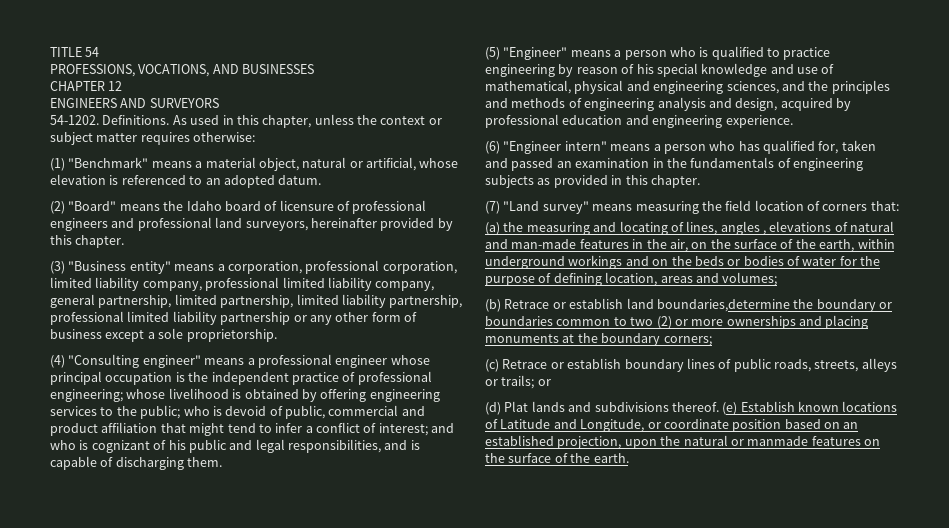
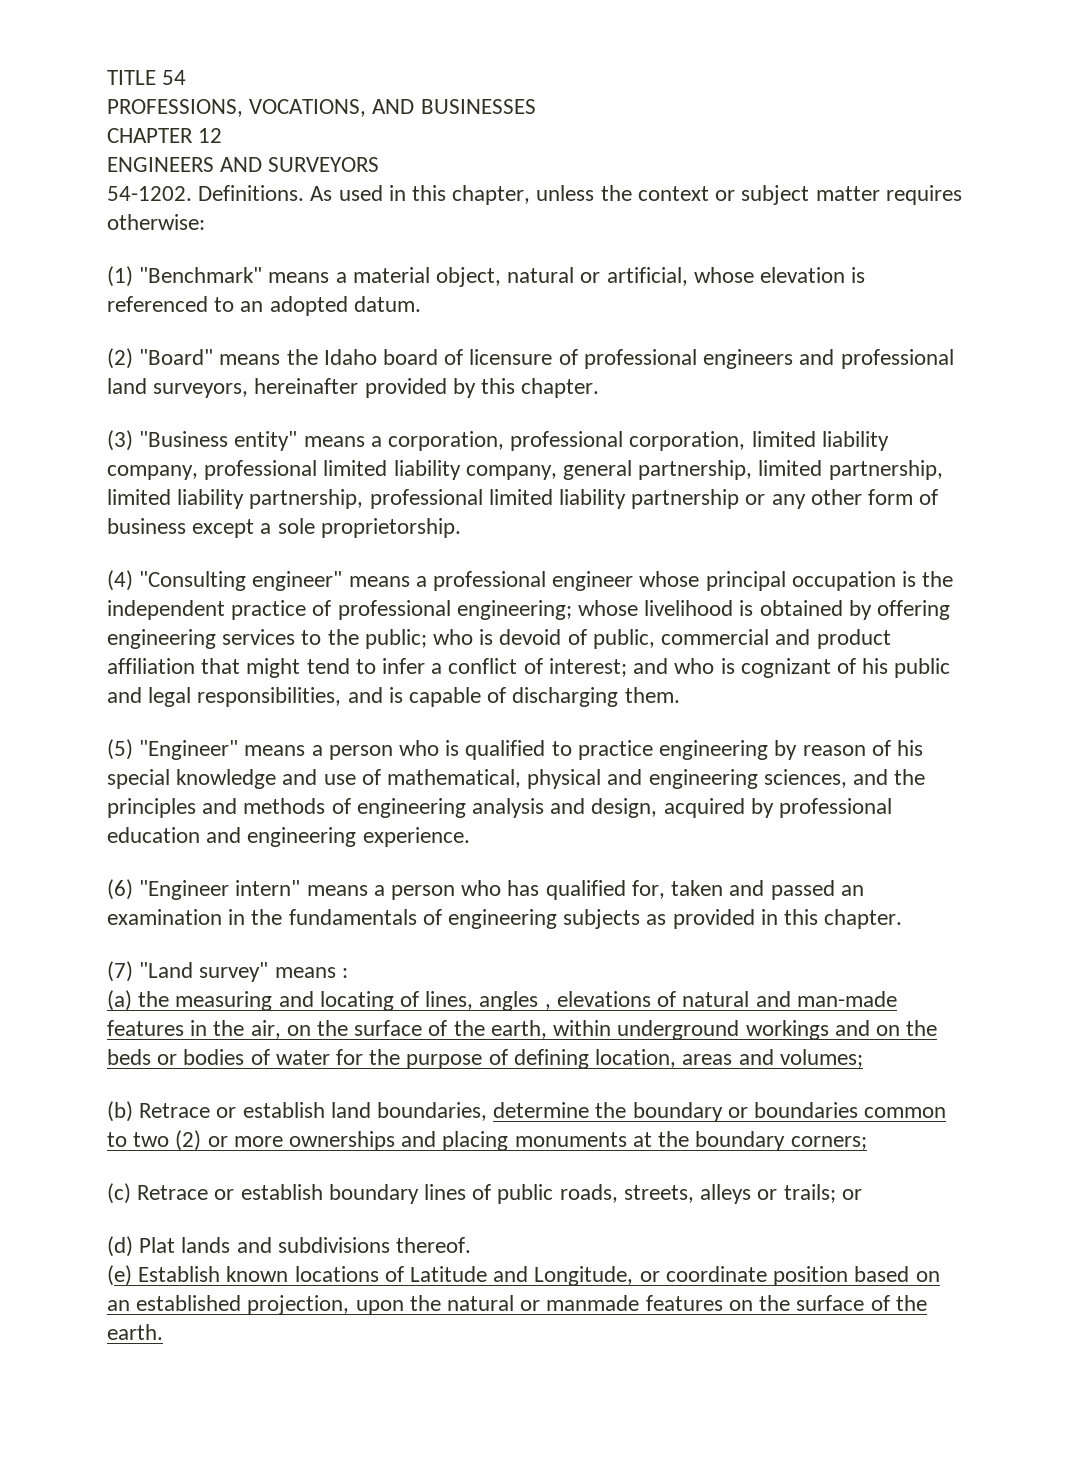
- (7) "Land survey" means measuring the field location of corners that:
+ (7) "Land survey" means :
- (b) Retrace or establish land boundaries,determine the boundary or boundaries common to two (2) or more ownerships and placing monuments at the boundary corners;
+ (b) Retrace or establish land boundaries, determine the boundary or boundaries common to two (2) or more ownerships and placing monuments at the boundary corners;
- (d) Plat lands and subdivisions thereof. (e) Establish known locations of Latitude and Longitude, or coordinate position based on an established projection, upon the natural or manmade features on the surface of the earth.
+ (d) Plat lands and subdivisions thereof.
+ (e) Establish known locations of Latitude and Longitude, or coordinate position based on an established projection, upon the natural or manmade features on the surface of the earth.

